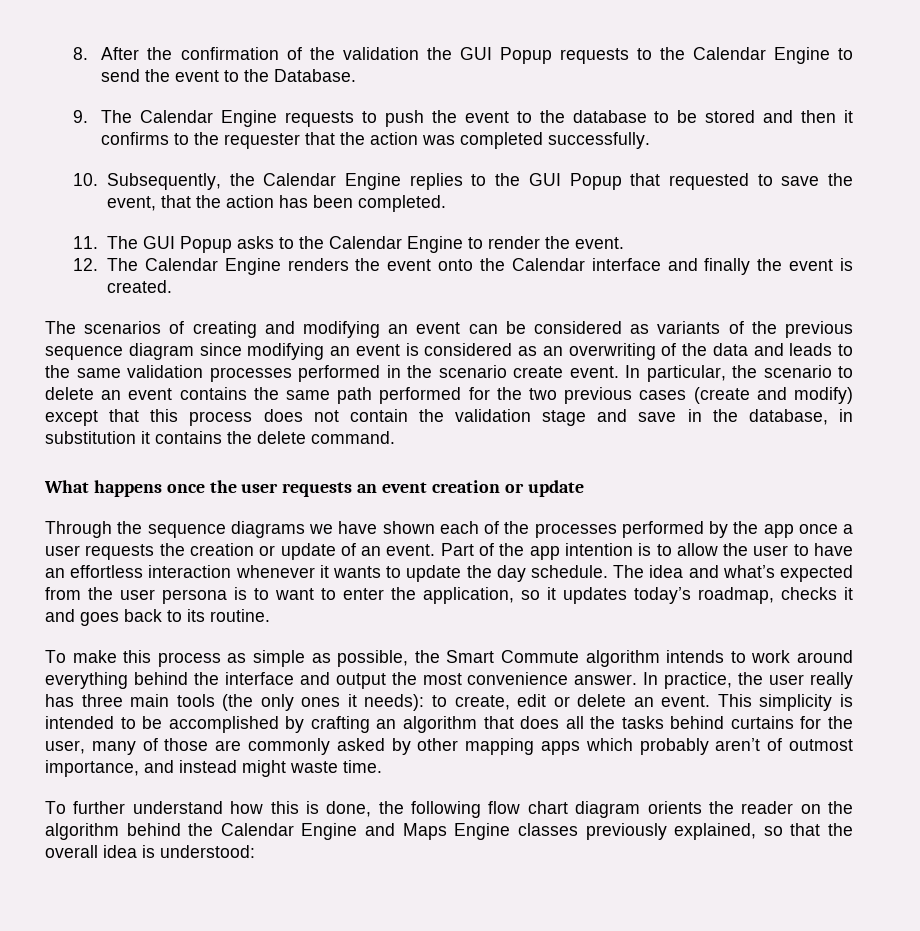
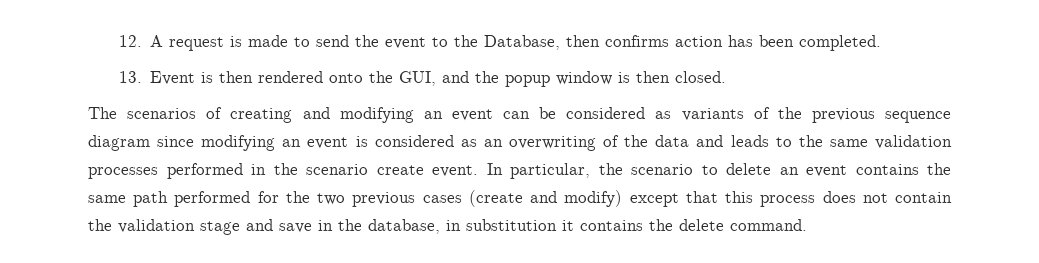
- 8. After the confirmation of the validation the GUI Popup requests to the Calendar Engine to send the event to the Database.
- 9. The Calendar Engine requests to push the event to the database to be stored and then it confirms to the requester that the action was completed successfully.
- 10. Subsequently, the Calendar Engine replies to the GUI Popup that requested to save the event, that the action has been completed.
- 11. The GUI Popup asks to the Calendar Engine to render the event.
- 12. The Calendar Engine renders the event onto the Calendar interface and finally the event is created.
+ 12. A request is made to send the event to the Database, then confirms action has been completed.
+ 13. Event is then rendered onto the GUI, and the popup window is then closed.
- What happens once the user requests an event creation or update
- Through the sequence diagrams we have shown each of the processes performed by the app once a user requests the creation or update of an event. Part of the app intention is to allow the user to have an effortless interaction whenever it wants to update the day schedule. The idea and what’s expected from the user persona is to want to enter the application, so it updates today’s roadmap, checks it and goes back to its routine.
- To make this process as simple as possible, the Smart Commute algorithm intends to work around everything behind the interface and output the most convenience answer. In practice, the user really has three main tools (the only ones it needs): to create, edit or delete an event. This simplicity is intended to be accomplished by crafting an algorithm that does all the tasks behind curtains for the user, many of those are commonly asked by other mapping apps which probably aren’t of outmost importance, and instead might waste time.
- To further understand how this is done, the following flow chart diagram orients the reader on the algorithm behind the Calendar Engine and Maps Engine classes previously explained, so that the overall idea is understood:

